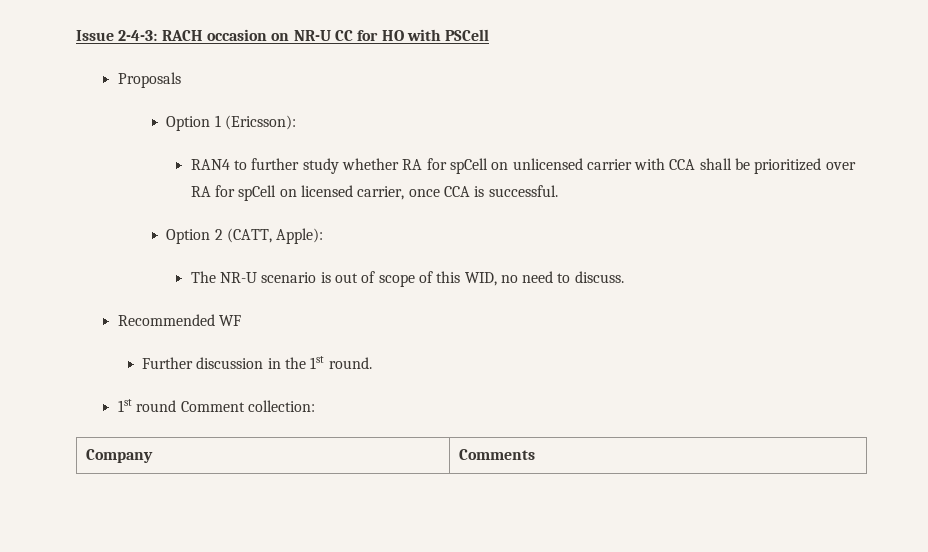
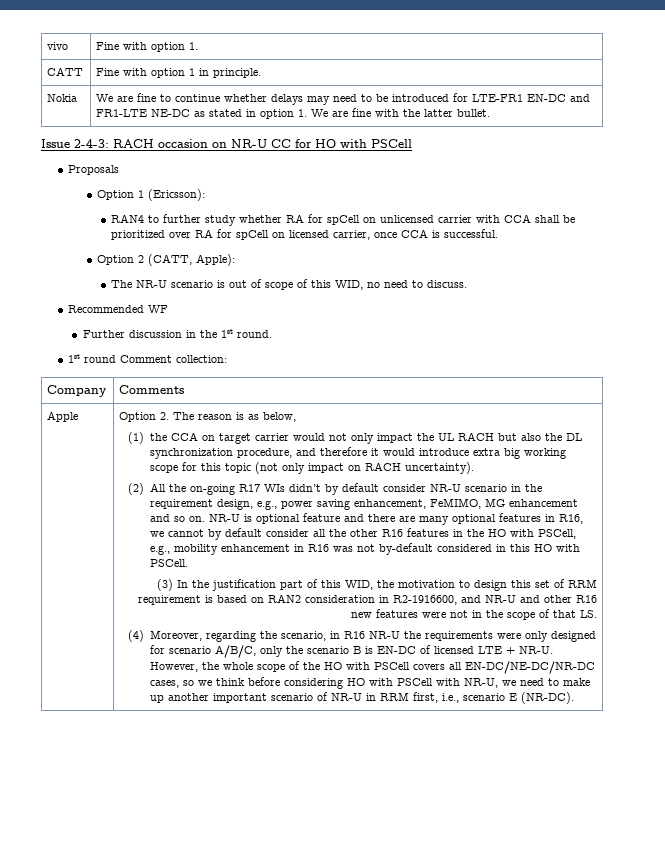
+ vivo | Fine with option 1.
+ CATT | Fine with option 1 in principle.
+ Nokia | We are fine to continue whether delays may need to be introduced for LTE-FR1 EN-DC and FR1-LTE NE-DC as stated in option 1. We are fine with the latter bullet.
+ Apple | Option 2. The reason is as below,
+ (1) the CCA on target carrier would not only impact the UL RACH but also the DL synchronization procedure, and therefore it would introduce extra big working scope for this topic (not only impact on RACH uncertainty).
+ (2) All the on-going R17 WIs didn’t by default consider NR-U scenario in the requirement design, e.g., power saving enhancement, FeMIMO, MG enhancement and so on. NR-U is optional feature and there are many optional features in R16, we cannot by default consider all the other R16 features in the HO with PSCell, e.g., mobility enhancement in R16 was not by-default considered in this HO with PSCell.
+ (3) In the justification part of this WID, the motivation to design this set of RRM requirement is based on RAN2 consideration in R2-1916600, and NR-U and other R16 new features were not in the scope of that LS.
+ (4) Moreover, regarding the scenario, in R16 NR-U the requirements were only designed for scenario A/B/C, only the scenario B is EN-DC of licensed LTE + NR-U. However, the whole scope of the HO with PSCell covers all EN-DC/NE-DC/NR-DC cases, so we think before considering HO with PSCell with NR-U, we need to make up another important scenario of NR-U in RRM first, i.e., scenario E (NR-DC).

